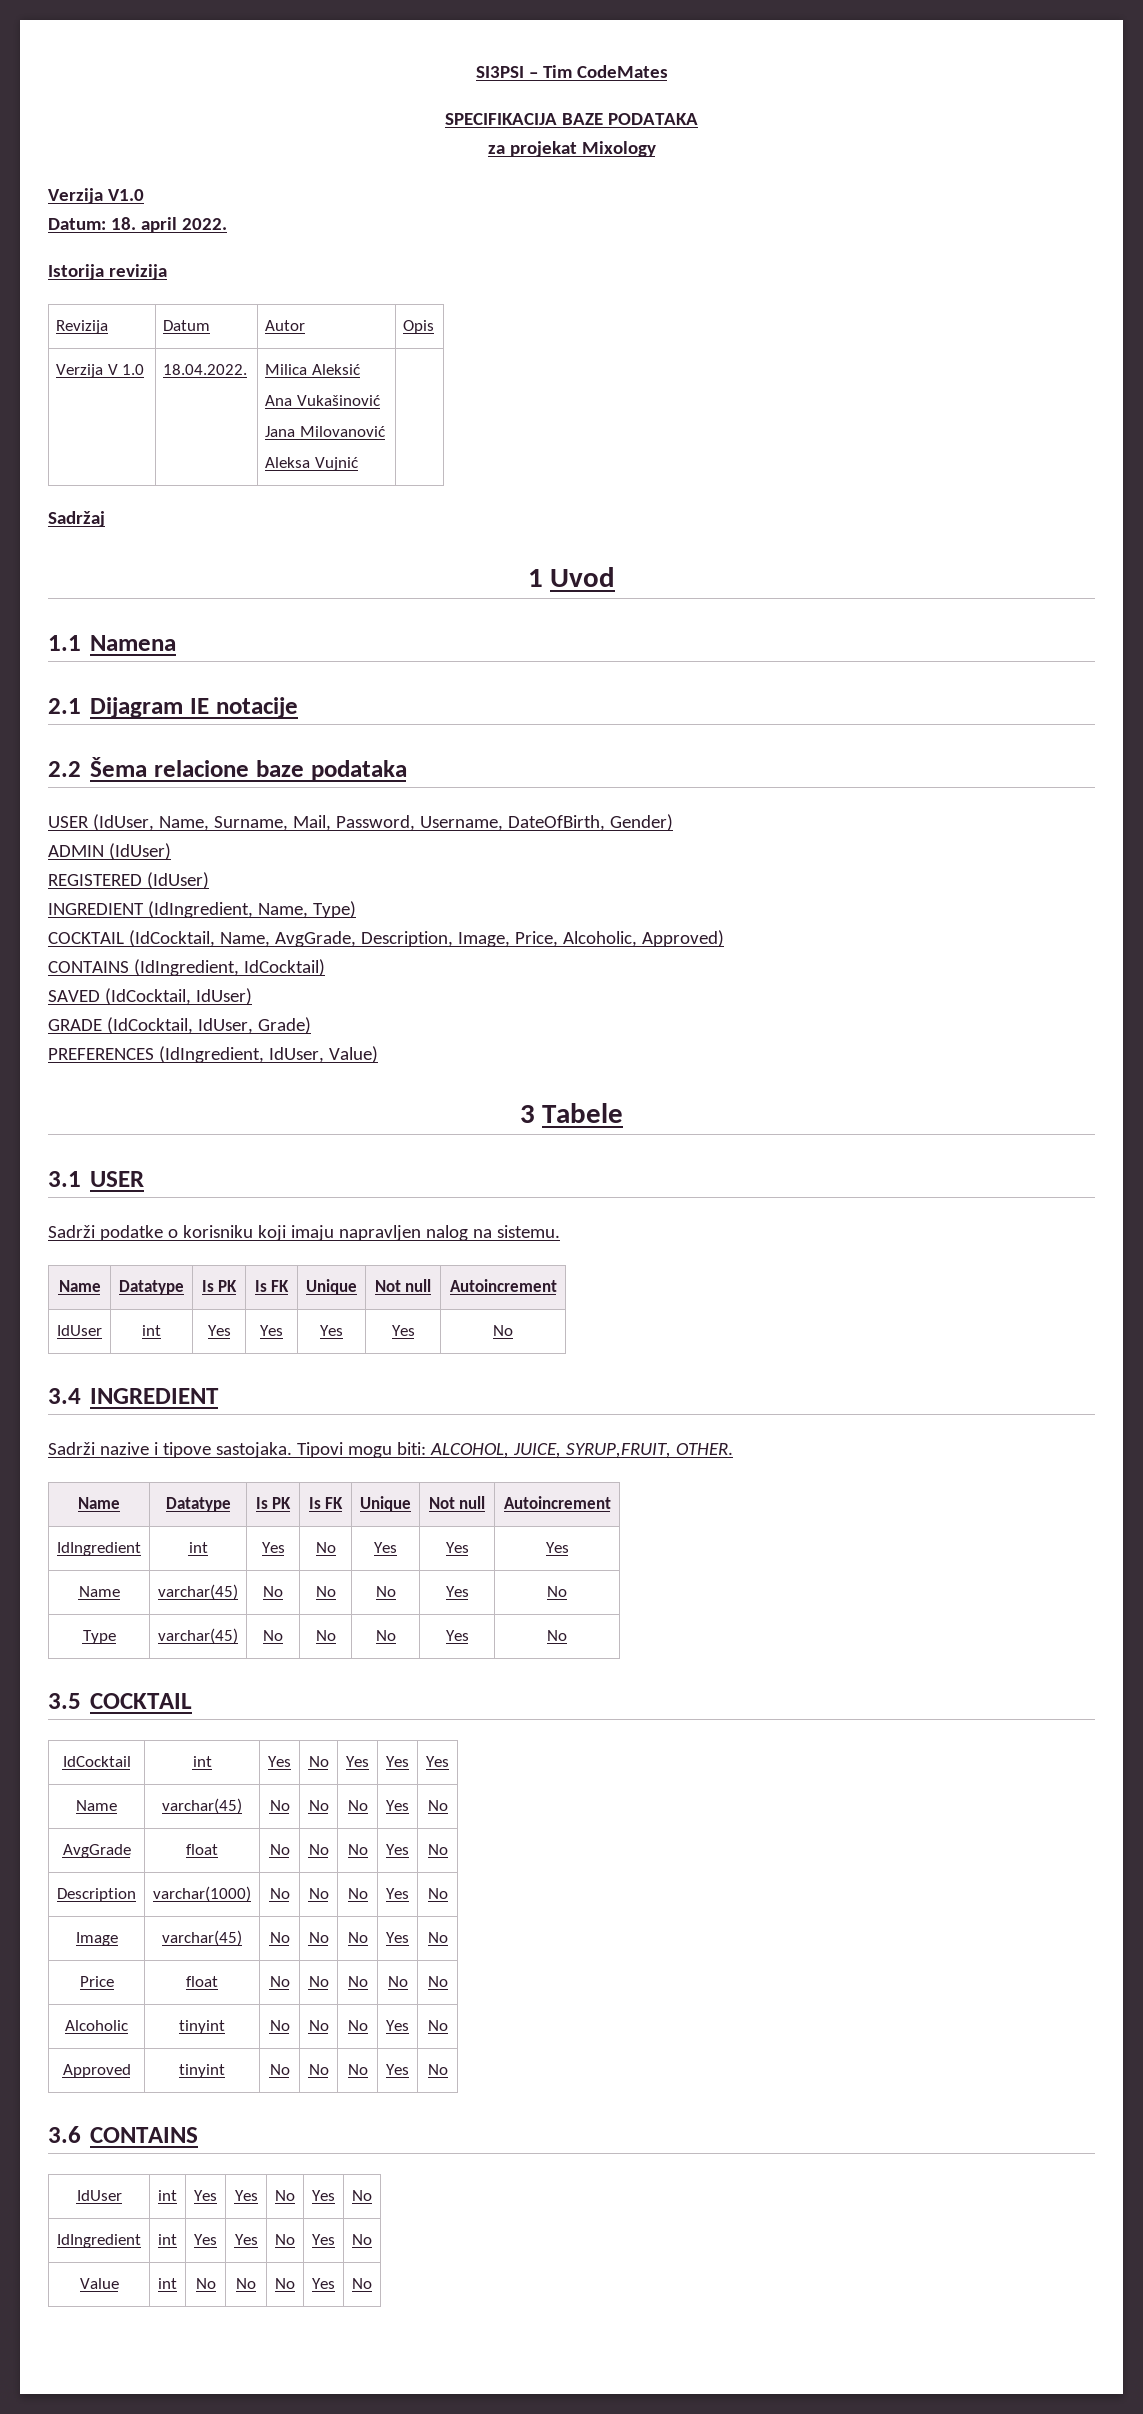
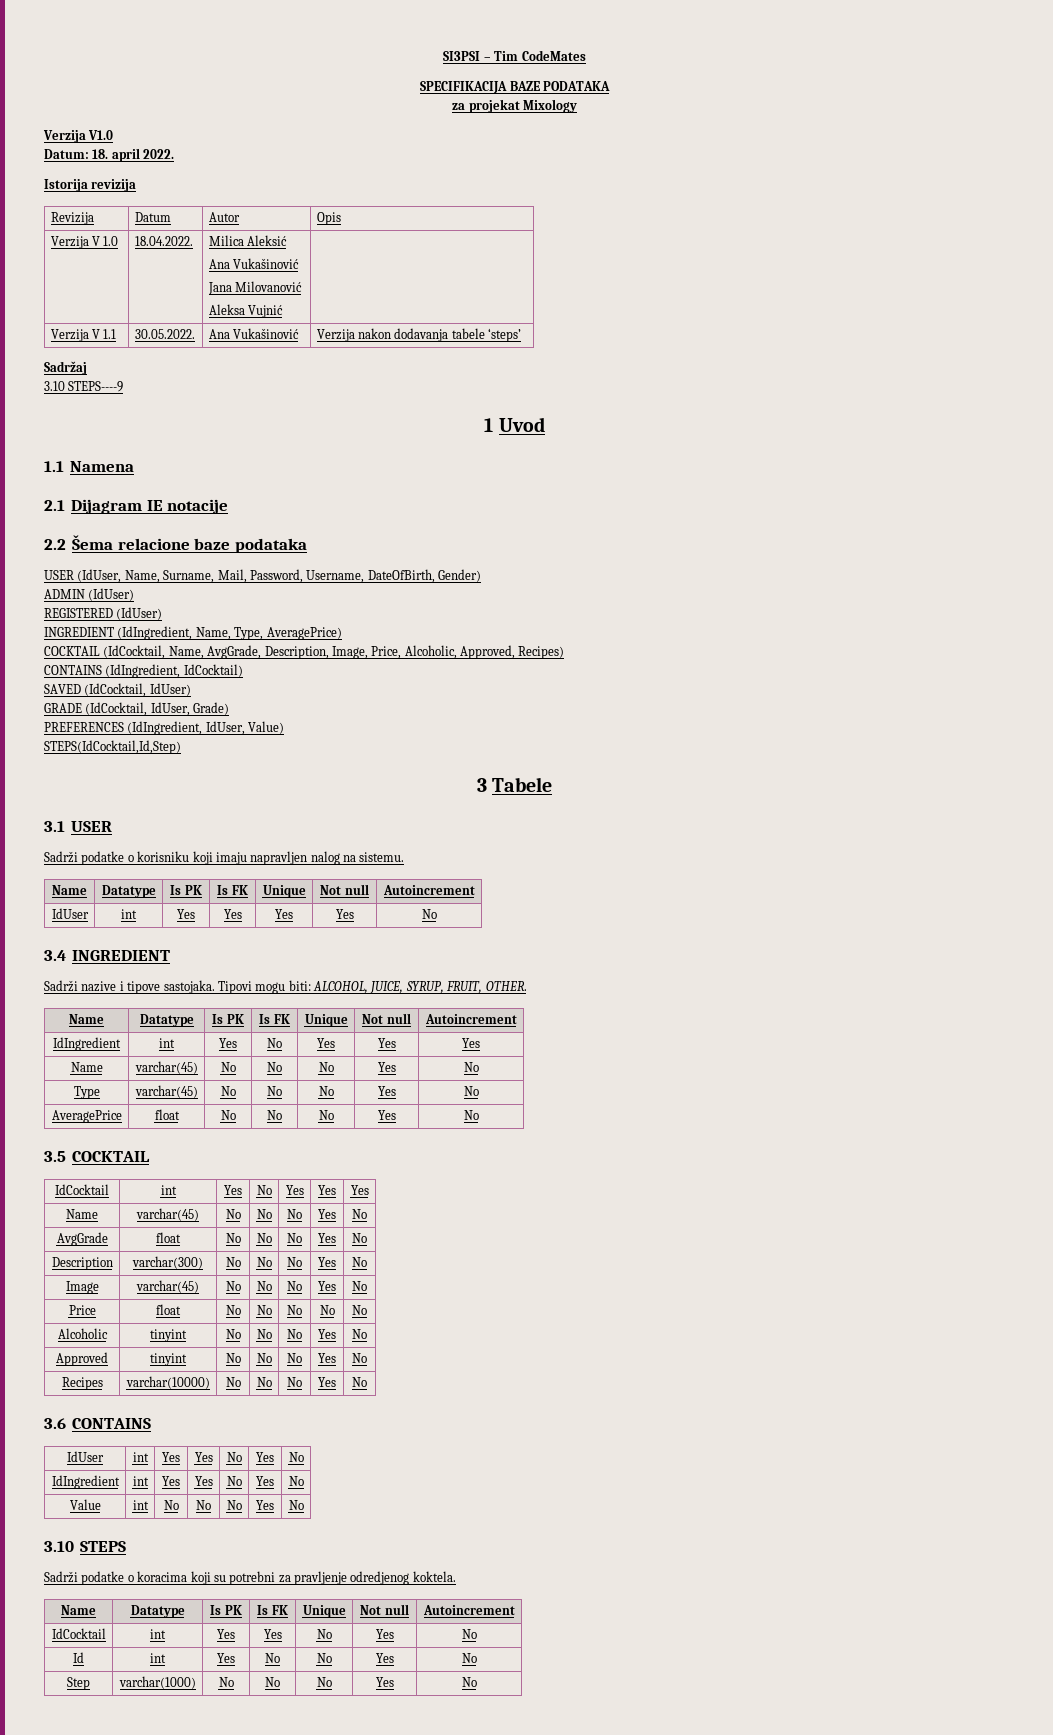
+ Verzija V 1.1 | 30.05.2022. | Ana Vukašinović | Verzija nakon dodavanja tabele ‘steps’
+ 3.10 STEPS----9
- INGREDIENT (IdIngredient, Name, Type)
+ INGREDIENT (IdIngredient, Name, Type, AveragePrice)
- COCKTAIL (IdCocktail, Name, AvgGrade, Description, Image, Price, Alcoholic, Approved)
+ COCKTAIL (IdCocktail, Name, AvgGrade, Description, Image, Price, Alcoholic, Approved, Recipes)
+ STEPS(IdCocktail,Id,Step)
- Tipovi mogu biti: ALCOHOL, JUICE, SYRUP,FRUIT, OTHER.
+ Tipovi mogu biti: ALCOHOL, JUICE, SYRUP, FRUIT, OTHER.
+ AveragePrice | float | No | No | No | Yes | No
- Description | varchar(1000) | No | No | No | Yes | No
+ Description | varchar(300) | No | No | No | Yes | No
+ Recipes | varchar(10000) | No | No | No | Yes | No
+ 3.10 STEPS
+ Sadrži podatke o koracima koji su potrebni za pravljenje odredjenog koktela.
+ Name | Datatype | Is PK | Is FK | Unique | Not null | Autoincrement
+ IdCocktail | int | Yes | Yes | No | Yes | No
+ Id | int | Yes | No | No | Yes | No
+ Step | varchar(1000) | No | No | No | Yes | No

